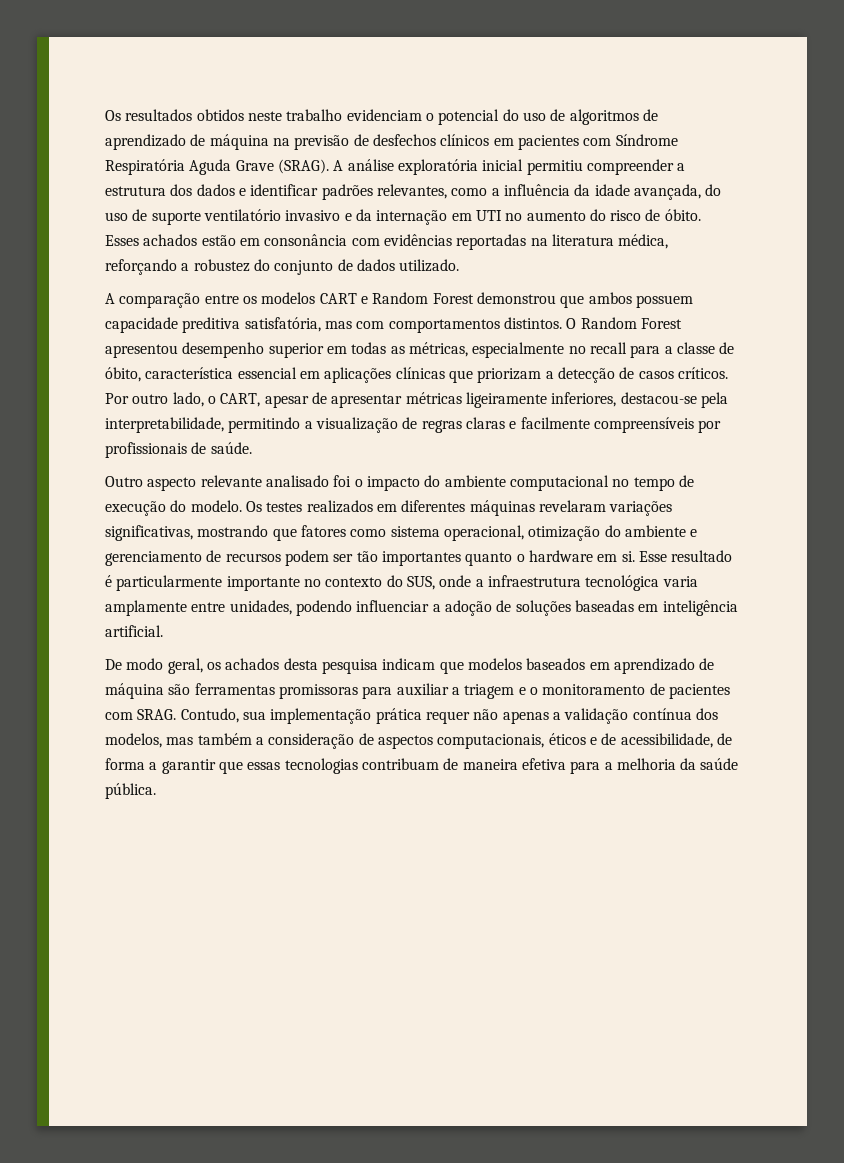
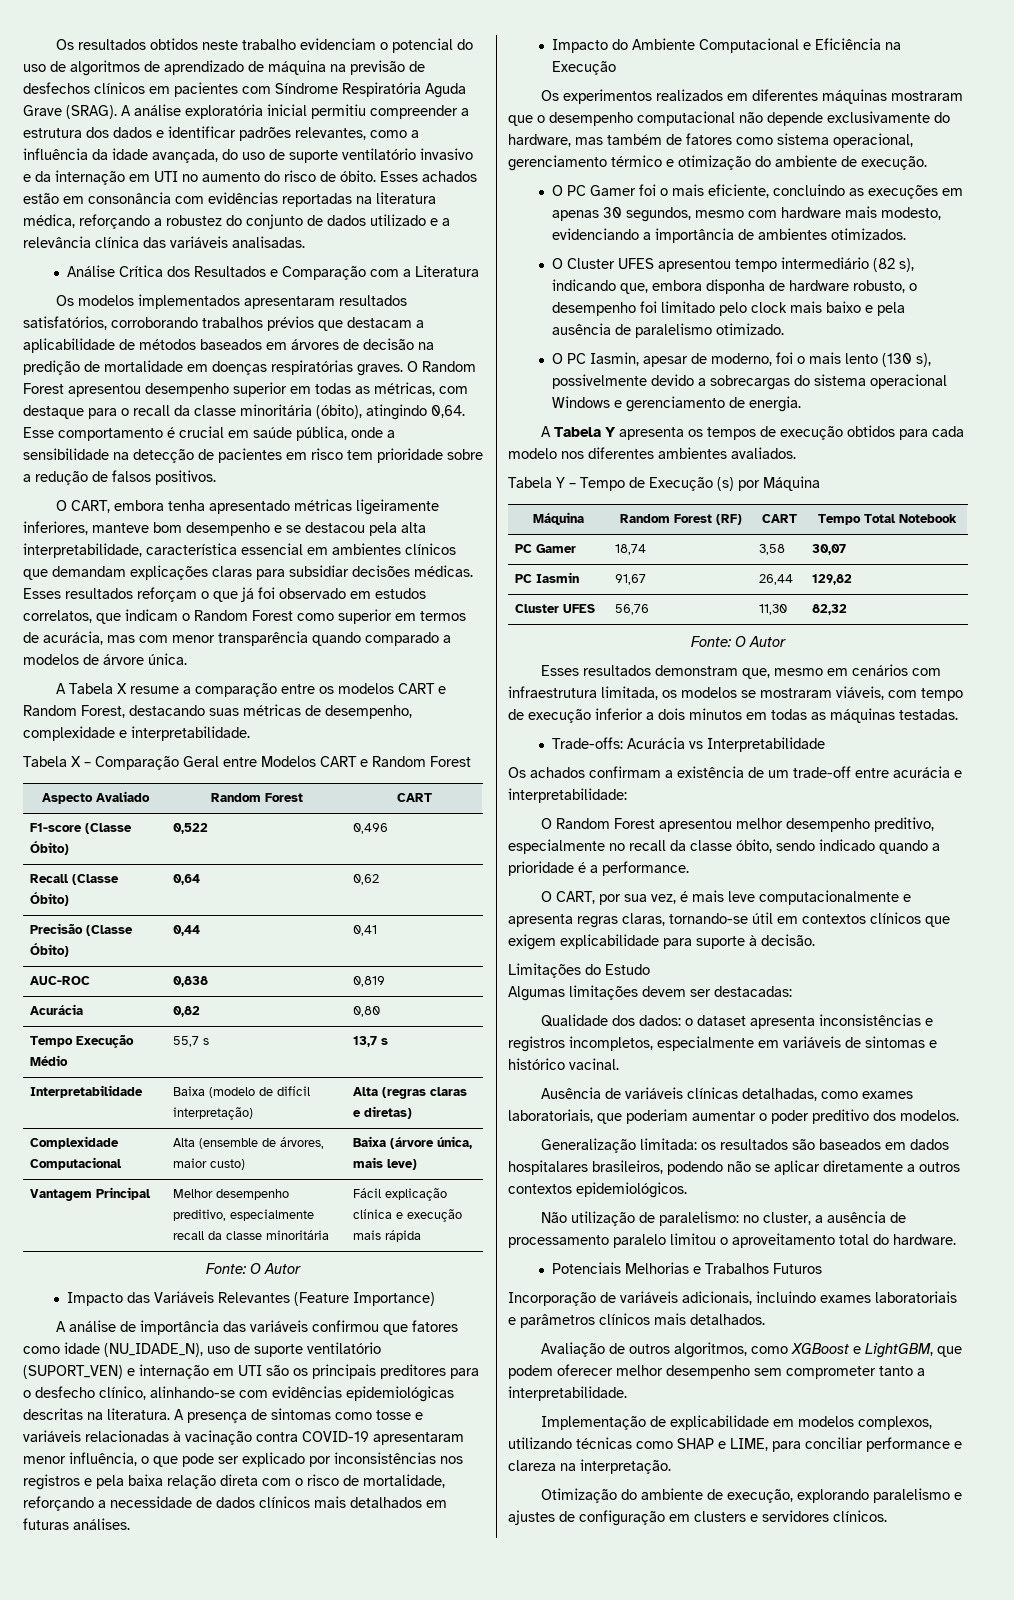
- Esses achados estão em consonância com evidências reportadas na literatura médica, reforçando a robustez do conjunto de dados utilizado.
- A comparação entre os modelos CART e Random Forest demonstrou que ambos possuem capacidade preditiva satisfatória, mas com comportamentos distintos.
+ Esses achados estão em consonância com evidências reportadas na literatura médica, reforçando a robustez do conjunto de dados utilizado e a relevância clínica das variáveis analisadas.
+ Análise Crítica dos Resultados e Comparação com a Literatura
+ Os modelos implementados apresentaram resultados satisfatórios, corroborando trabalhos prévios que destacam a aplicabilidade de métodos baseados em árvores de decisão na predição de mortalidade em doenças respiratórias graves.
- O Random Forest apresentou desempenho superior em todas as métricas, especialmente no recall para a classe de óbito, característica essencial em aplicações clínicas que priorizam a detecção de casos críticos. Por outro lado, o CART, apesar de apresentar métricas ligeiramente inferiores, destacou-se pela interpretabilidade, permitindo a visualização de regras claras e facilmente compreensíveis por profissionais de saúde.
- Outro aspecto relevante analisado foi o impacto do ambiente computacional no tempo de execução do modelo. Os testes realizados em diferentes máquinas revelaram variações significativas, mostrando que fatores como sistema operacional, otimização do ambiente e gerenciamento de recursos podem ser tão importantes quanto o hardware em si. Esse resultado é particularmente importante no contexto do SUS, onde a infraestrutura tecnológica varia amplamente entre unidades, podendo influenciar a adoção de soluções baseadas em inteligência artificial.
- De modo geral, os achados desta pesquisa indicam que modelos baseados em aprendizado de máquina são ferramentas promissoras para auxiliar a triagem e o monitoramento de pacientes com SRAG. Contudo, sua implementação prática requer não apenas a validação contínua dos modelos, mas também a consideração de aspectos computacionais, éticos e de acessibilidade, de forma a garantir que essas tecnologias contribuam de maneira efetiva para a melhoria da saúde pública.
+ O Random Forest apresentou desempenho superior em todas as métricas, com destaque para o recall da classe minoritária (óbito), atingindo 0,64. Esse comportamento é crucial em saúde pública, onde a sensibilidade na detecção de pacientes em risco tem prioridade sobre a redução de falsos positivos.
+ O CART, embora tenha apresentado métricas ligeiramente inferiores, manteve bom desempenho e se destacou pela alta interpretabilidade, característica essencial em ambientes clínicos que demandam explicações claras para subsidiar decisões médicas. Esses resultados reforçam o que já foi observado em estudos correlatos, que indicam o Random Forest como superior em termos de acurácia, mas com menor transparência quando comparado a modelos de árvore única.
+ A Tabela X resume a comparação entre os modelos CART e Random Forest, destacando suas métricas de desempenho, complexidade e interpretabilidade.
+ Tabela X – Comparação Geral entre Modelos CART e Random Forest
+ Aspecto Avaliado | Random Forest | CART
+ F1-score (Classe Óbito) | 0,522 | 0,496
+ Recall (Classe Óbito) | 0,64 | 0,62
+ Precisão (Classe Óbito) | 0,44 | 0,41
+ AUC-ROC | 0,838 | 0,819
+ Acurácia | 0,82 | 0,80
+ Tempo Execução Médio | 55,7 s | 13,7 s
+ Interpretabilidade | Baixa (modelo de difícil interpretação) | Alta (regras claras e diretas)
+ Complexidade Computacional | Alta (ensemble de árvores, maior custo) | Baixa (árvore única, mais leve)
+ Vantagem Principal | Melhor desempenho preditivo, especialmente recall da classe minoritária | Fácil explicação clínica e execução mais rápida
+ Fonte: O Autor
+ Impacto das Variáveis Relevantes (Feature Importance)
+ A análise de importância das variáveis confirmou que fatores como idade (NU_IDADE_N), uso de suporte ventilatório (SUPORT_VEN) e internação em UTI são os principais preditores para o desfecho clínico, alinhando-se com evidências epidemiológicas descritas na literatura. A presença de sintomas como tosse e variáveis relacionadas à vacinação contra COVID-19 apresentaram menor influência, o que pode ser explicado por inconsistências nos registros e pela baixa relação direta com o risco de mortalidade, reforçando a necessidade de dados clínicos mais detalhados em futuras análises.
+ Impacto do Ambiente Computacional e Eficiência na Execução
+ Os experimentos realizados em diferentes máquinas mostraram que o desempenho computacional não depende exclusivamente do hardware, mas também de fatores como sistema operacional, gerenciamento térmico e otimização do ambiente de execução.
+ O PC Gamer foi o mais eficiente, concluindo as execuções em apenas 30 segundos, mesmo com hardware mais modesto, evidenciando a importância de ambientes otimizados.
+ O Cluster UFES apresentou tempo intermediário (82 s), indicando que, embora disponha de hardware robusto, o desempenho foi limitado pelo clock mais baixo e pela ausência de paralelismo otimizado.
+ O PC Iasmin, apesar de moderno, foi o mais lento (130 s), possivelmente devido a sobrecargas do sistema operacional Windows e gerenciamento de energia.
+ A Tabela Y apresenta os tempos de execução obtidos para cada modelo nos diferentes ambientes avaliados.
+ Tabela Y – Tempo de Execução (s) por Máquina
+ Máquina | Random Forest (RF) | CART | Tempo Total Notebook
+ PC Gamer | 18,74 | 3,58 | 30,07
+ PC Iasmin | 91,67 | 26,44 | 129,82
+ Cluster UFES | 56,76 | 11,30 | 82,32
+ Fonte: O Autor
+ Esses resultados demonstram que, mesmo em cenários com infraestrutura limitada, os modelos se mostraram viáveis, com tempo de execução inferior a dois minutos em todas as máquinas testadas.
+ Trade-offs: Acurácia vs Interpretabilidade
+ Os achados confirmam a existência de um trade-off entre acurácia e interpretabilidade:
+ O Random Forest apresentou melhor desempenho preditivo, especialmente no recall da classe óbito, sendo indicado quando a prioridade é a performance.
+ O CART, por sua vez, é mais leve computacionalmente e apresenta regras claras, tornando-se útil em contextos clínicos que exigem explicabilidade para suporte à decisão.
+ Limitações do Estudo
+ Algumas limitações devem ser destacadas:
+ Qualidade dos dados: o dataset apresenta inconsistências e registros incompletos, especialmente em variáveis de sintomas e histórico vacinal.
+ Ausência de variáveis clínicas detalhadas, como exames laboratoriais, que poderiam aumentar o poder preditivo dos modelos.
+ Generalização limitada: os resultados são baseados em dados hospitalares brasileiros, podendo não se aplicar diretamente a outros contextos epidemiológicos.
+ Não utilização de paralelismo: no cluster, a ausência de processamento paralelo limitou o aproveitamento total do hardware.
+ Potenciais Melhorias e Trabalhos Futuros
+ Incorporação de variáveis adicionais, incluindo exames laboratoriais e parâmetros clínicos mais detalhados.
+ Avaliação de outros algoritmos, como XGBoost e LightGBM, que podem oferecer melhor desempenho sem comprometer tanto a interpretabilidade.
+ Implementação de explicabilidade em modelos complexos, utilizando técnicas como SHAP e LIME, para conciliar performance e clareza na interpretação.
+ Otimização do ambiente de execução, explorando paralelismo e ajustes de configuração em clusters e servidores clínicos.

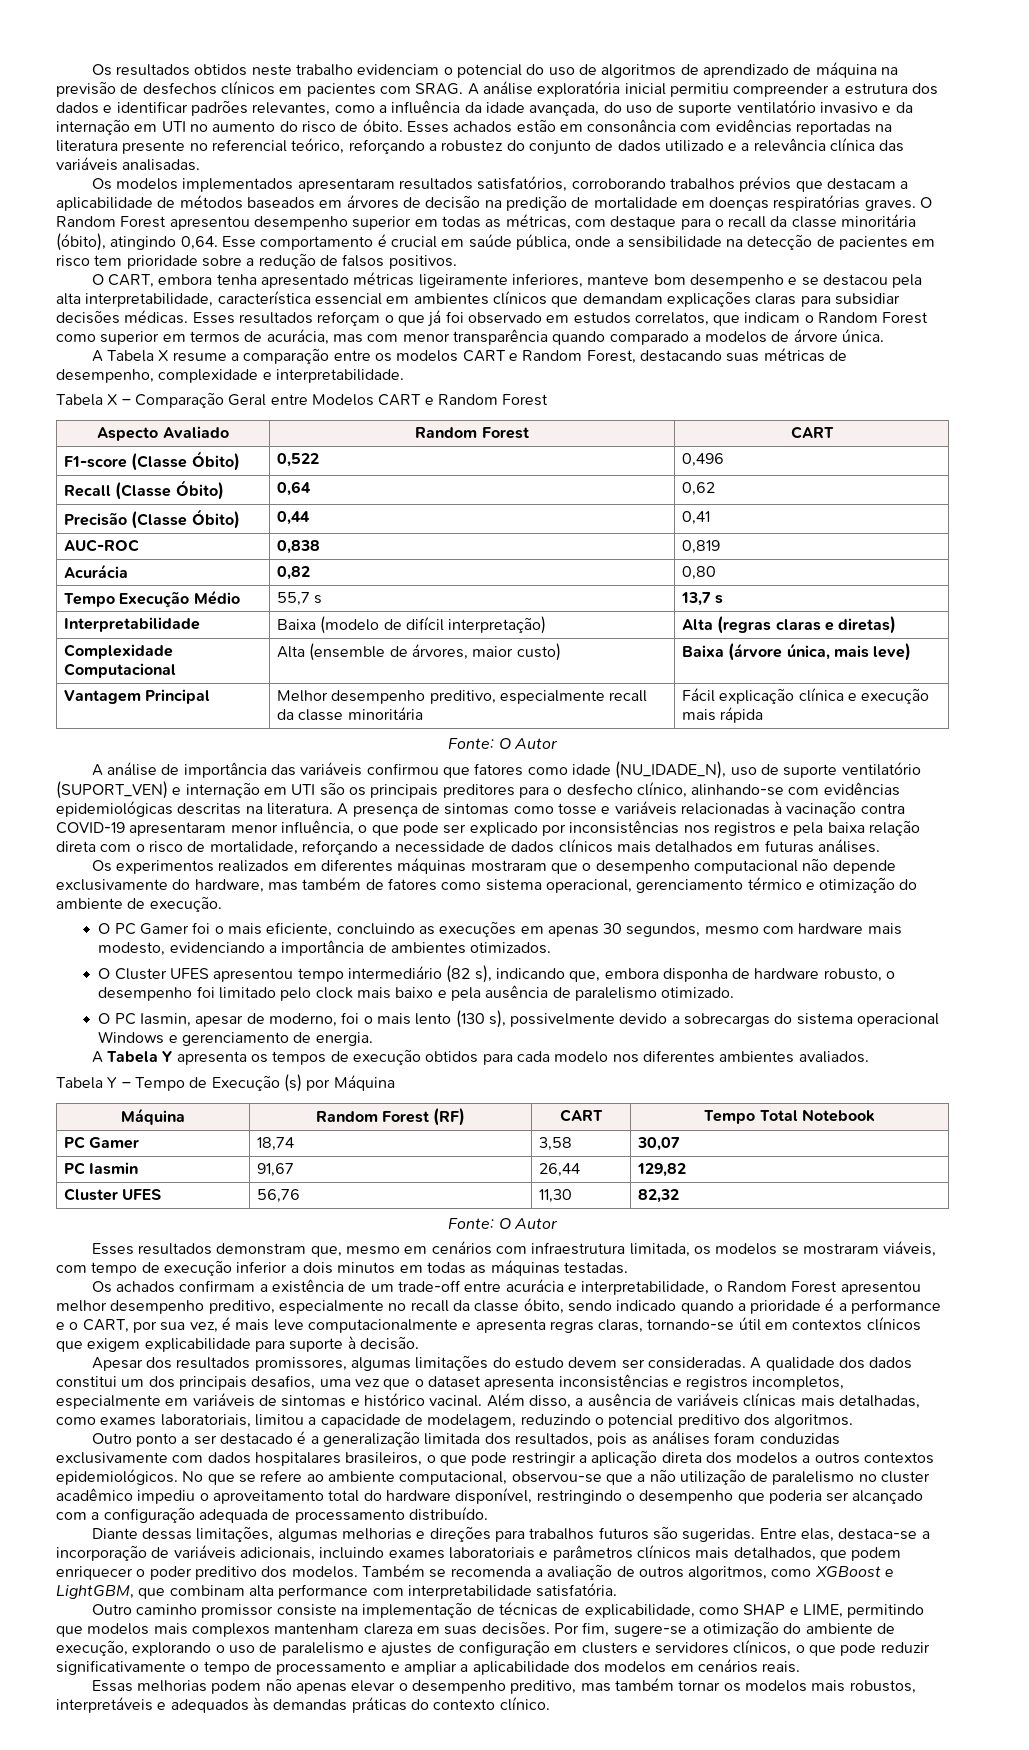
- Os resultados obtidos neste trabalho evidenciam o potencial do uso de algoritmos de aprendizado de máquina na previsão de desfechos clínicos em pacientes com Síndrome Respiratória Aguda Grave (SRAG).
+ Os resultados obtidos neste trabalho evidenciam o potencial do uso de algoritmos de aprendizado de máquina na previsão de desfechos clínicos em pacientes com SRAG.
- Esses achados estão em consonância com evidências reportadas na literatura médica, reforçando a robustez do conjunto de dados utilizado e a relevância clínica das variáveis analisadas.
+ Esses achados estão em consonância com evidências reportadas na literatura presente no referencial teórico, reforçando a robustez do conjunto de dados utilizado e a relevância clínica das variáveis analisadas.
- Análise Crítica dos Resultados e Comparação com a Literatura
- Impacto das Variáveis Relevantes (Feature Importance)
- Impacto do Ambiente Computacional e Eficiência na Execução
- Trade-offs: Acurácia vs Interpretabilidade
- Os achados confirmam a existência de um trade-off entre acurácia e interpretabilidade:
- O Random Forest apresentou melhor desempenho preditivo, especialmente no recall da classe óbito, sendo indicado quando a prioridade é a performance.
- O CART, por sua vez, é mais leve computacionalmente e apresenta regras claras, tornando-se útil em contextos clínicos que exigem explicabilidade para suporte à decisão.
+ Os achados confirmam a existência de um trade-off entre acurácia e interpretabilidade, o Random Forest apresentou melhor desempenho preditivo, especialmente no recall da classe óbito, sendo indicado quando a prioridade é a performance e o CART, por sua vez, é mais leve computacionalmente e apresenta regras claras, tornando-se útil em contextos clínicos que exigem explicabilidade para suporte à decisão.
- Limitações do Estudo
- Algumas limitações devem ser destacadas:
- Qualidade dos dados: o dataset apresenta inconsistências e registros incompletos, especialmente em variáveis de sintomas e histórico vacinal.
- Ausência de variáveis clínicas detalhadas, como exames laboratoriais, que poderiam aumentar o poder preditivo dos modelos.
- Generalização limitada: os resultados são baseados em dados hospitalares brasileiros, podendo não se aplicar diretamente a outros contextos epidemiológicos.
- Não utilização de paralelismo: no cluster, a ausência de processamento paralelo limitou o aproveitamento total do hardware.
- Potenciais Melhorias e Trabalhos Futuros
- Incorporação de variáveis adicionais, incluindo exames laboratoriais e parâmetros clínicos mais detalhados.
- Avaliação de outros algoritmos, como XGBoost e LightGBM, que podem oferecer melhor desempenho sem comprometer tanto a interpretabilidade.
- Implementação de explicabilidade em modelos complexos, utilizando técnicas como SHAP e LIME, para conciliar performance e clareza na interpretação.
- Otimização do ambiente de execução, explorando paralelismo e ajustes de configuração em clusters e servidores clínicos.
+ Apesar dos resultados promissores, algumas limitações do estudo devem ser consideradas. A qualidade dos dados constitui um dos principais desafios, uma vez que o dataset apresenta inconsistências e registros incompletos, especialmente em variáveis de sintomas e histórico vacinal. Além disso, a ausência de variáveis clínicas mais detalhadas, como exames laboratoriais, limitou a capacidade de modelagem, reduzindo o potencial preditivo dos algoritmos.
+ Outro ponto a ser destacado é a generalização limitada dos resultados, pois as análises foram conduzidas exclusivamente com dados hospitalares brasileiros, o que pode restringir a aplicação direta dos modelos a outros contextos epidemiológicos. No que se refere ao ambiente computacional, observou-se que a não utilização de paralelismo no cluster acadêmico impediu o aproveitamento total do hardware disponível, restringindo o desempenho que poderia ser alcançado com a configuração adequada de processamento distribuído.
+ Diante dessas limitações, algumas melhorias e direções para trabalhos futuros são sugeridas. Entre elas, destaca-se a incorporação de variáveis adicionais, incluindo exames laboratoriais e parâmetros clínicos mais detalhados, que podem enriquecer o poder preditivo dos modelos. Também se recomenda a avaliação de outros algoritmos, como XGBoost e LightGBM, que combinam alta performance com interpretabilidade satisfatória.
+ Outro caminho promissor consiste na implementação de técnicas de explicabilidade, como SHAP e LIME, permitindo que modelos mais complexos mantenham clareza em suas decisões. Por fim, sugere-se a otimização do ambiente de execução, explorando o uso de paralelismo e ajustes de configuração em clusters e servidores clínicos, o que pode reduzir significativamente o tempo de processamento e ampliar a aplicabilidade dos modelos em cenários reais.
+ Essas melhorias podem não apenas elevar o desempenho preditivo, mas também tornar os modelos mais robustos, interpretáveis e adequados às demandas práticas do contexto clínico.

